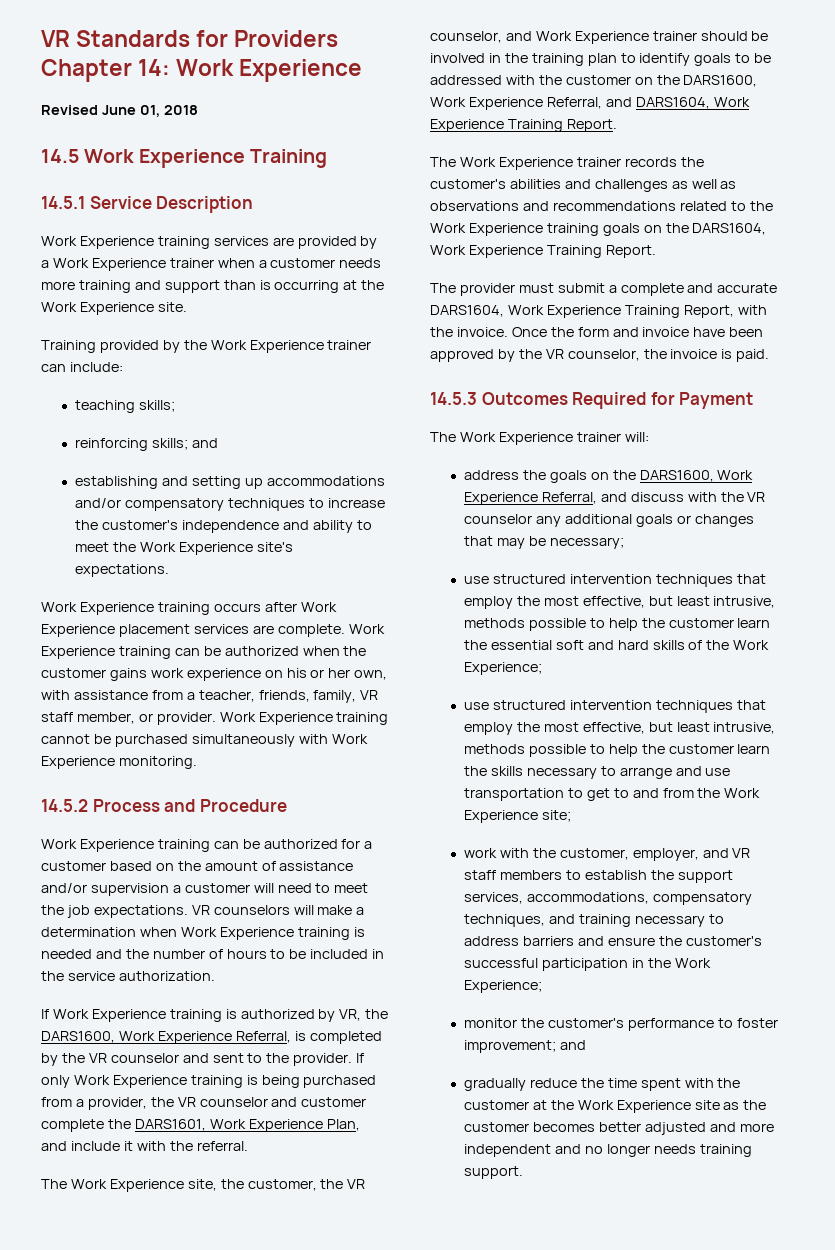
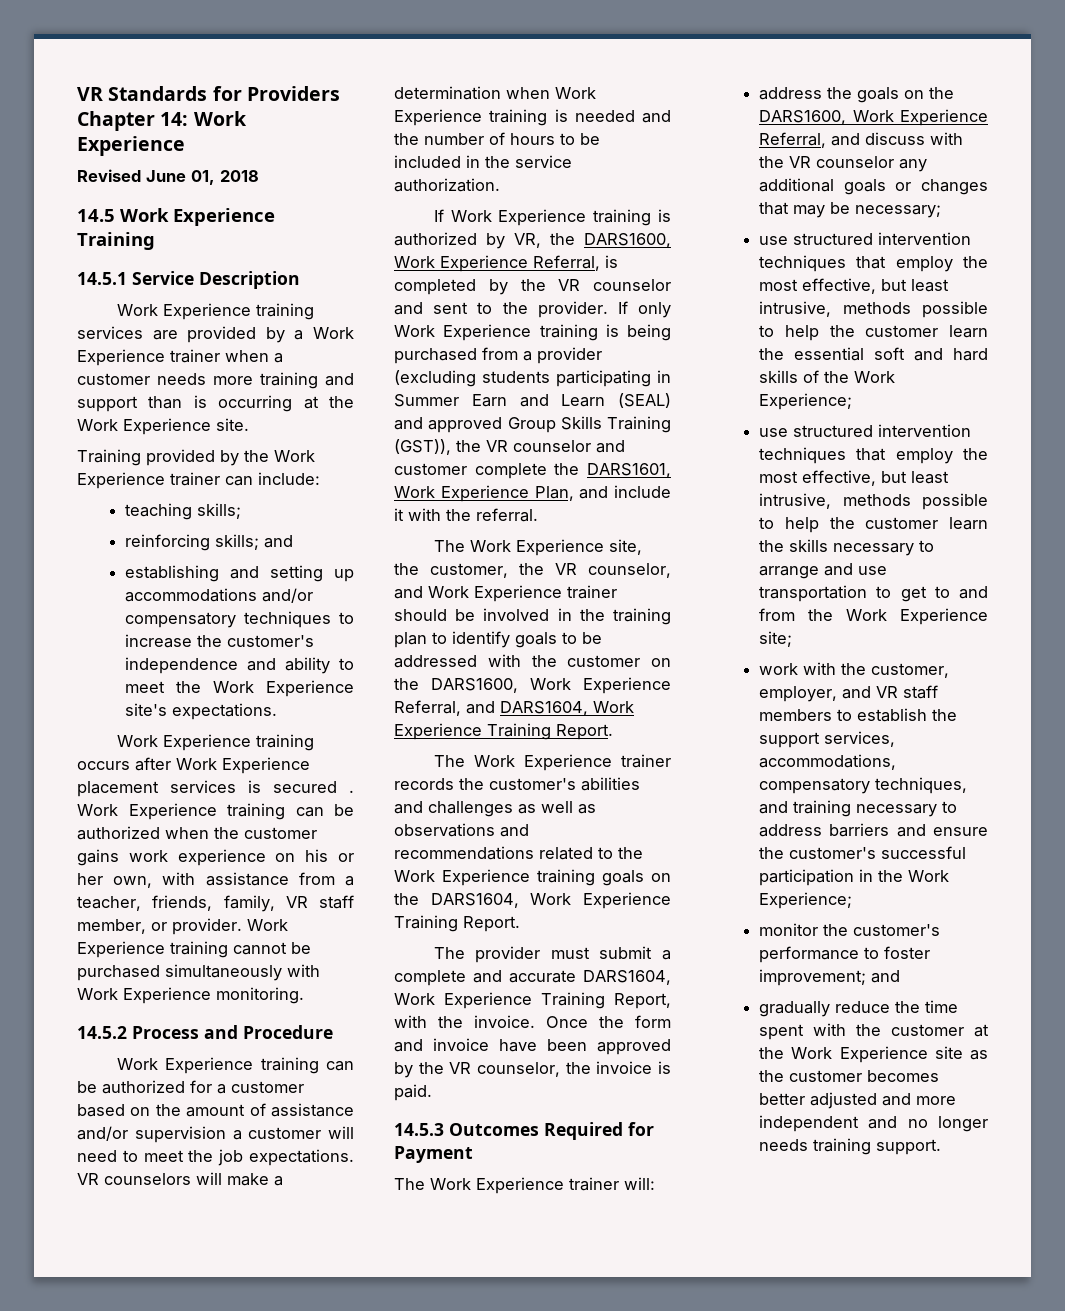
- Work Experience training occurs after Work Experience placement services are complete.
+ Work Experience training occurs after Work Experience placement services is secured .
- If only Work Experience training is being purchased from a provider, the VR counselor and customer complete the DARS1601, Work Experience Plan, and include it with the referral.
+ If only Work Experience training is being purchased from a provider (excluding students participating in Summer Earn and Learn (SEAL) and approved Group Skills Training (GST)), the VR counselor and customer complete the DARS1601, Work Experience Plan, and include it with the referral.

